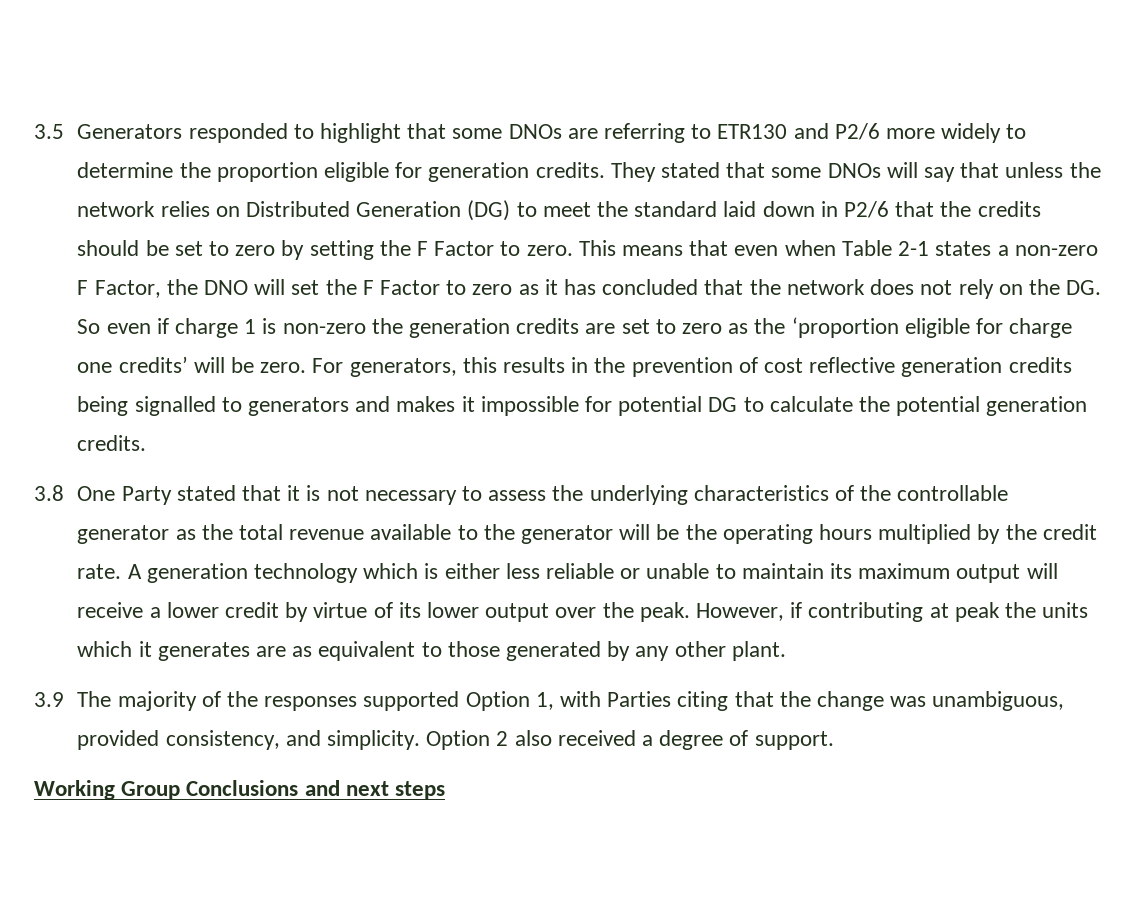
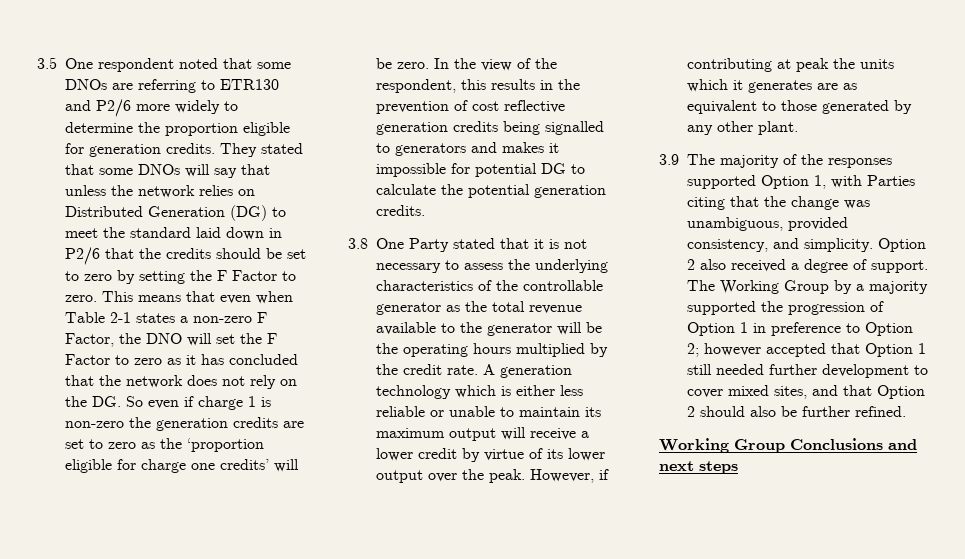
- 3.5 Generators responded to highlight that some DNOs are referring to ETR130 and P2/6 more widely to determine the proportion eligible for generation credits.
+ 3.5 One respondent noted that some DNOs are referring to ETR130 and P2/6 more widely to determine the proportion eligible for generation credits.
- For generators, this results in the prevention of cost reflective generation credits being signalled to generators and makes it impossible for potential DG to calculate the potential generation credits.
+ In the view of the respondent, this results in the prevention of cost reflective generation credits being signalled to generators and makes it impossible for potential DG to calculate the potential generation credits.
+ The Working Group by a majority supported the progression of Option 1 in preference to Option 2; however accepted that Option 1 still needed further development to cover mixed sites, and that Option 2 should also be further refined.

